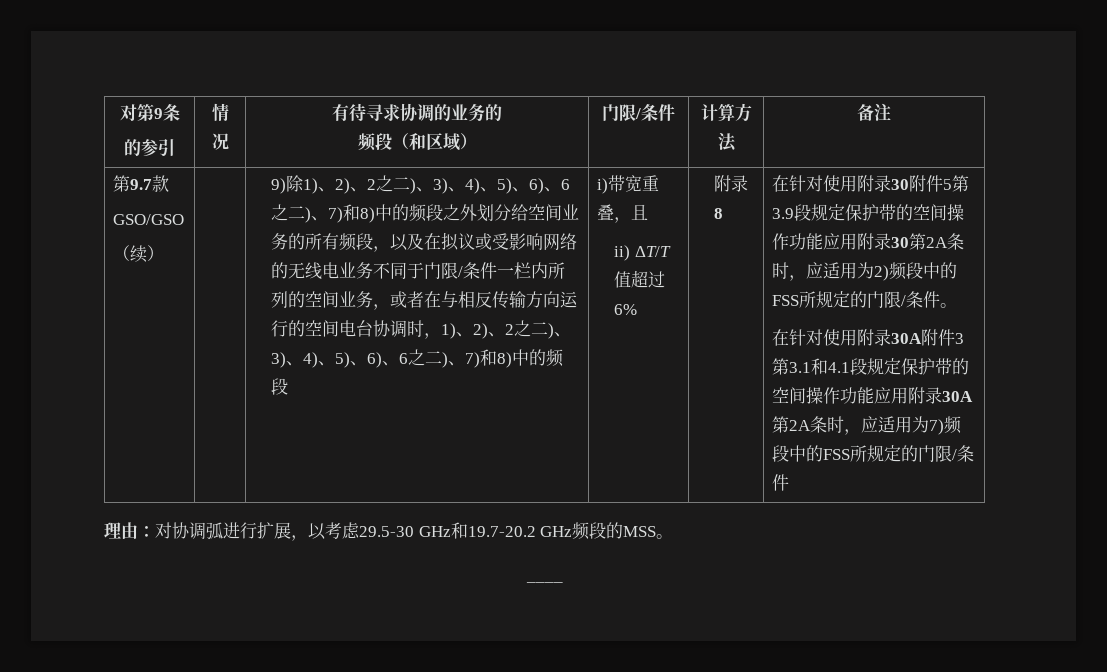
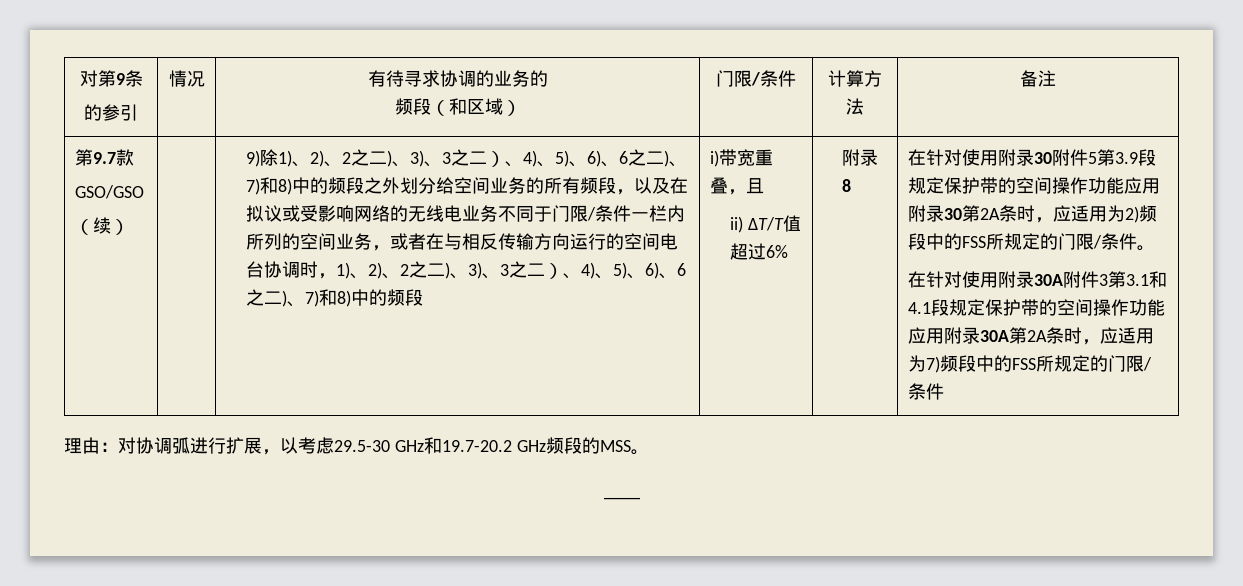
- 9)除1)、2)、2之二)、3)、4)、5)、6)、6之二)、7)和8)中的频段之外划分给空间业务的所有频段，以及在拟议或受影响网络的无线电业务不同于门限/条件一栏内所列的空间业务，或者在与相反传输方向运行的空间电台协调时，1)、2)、2之二)、3)、4)、5)、6)、6之二)、7)和8)中的频段
+ 9)除1)、2)、2之二)、3)、3之二）、4)、5)、6)、6之二)、7)和8)中的频段之外划分给空间业务的所有频段，以及在拟议或受影响网络的无线电业务不同于门限/条件一栏内所列的空间业务，或者在与相反传输方向运行的空间电台协调时，1)、2)、2之二)、3)、3之二）、4)、5)、6)、6之二)、7)和8)中的频段

